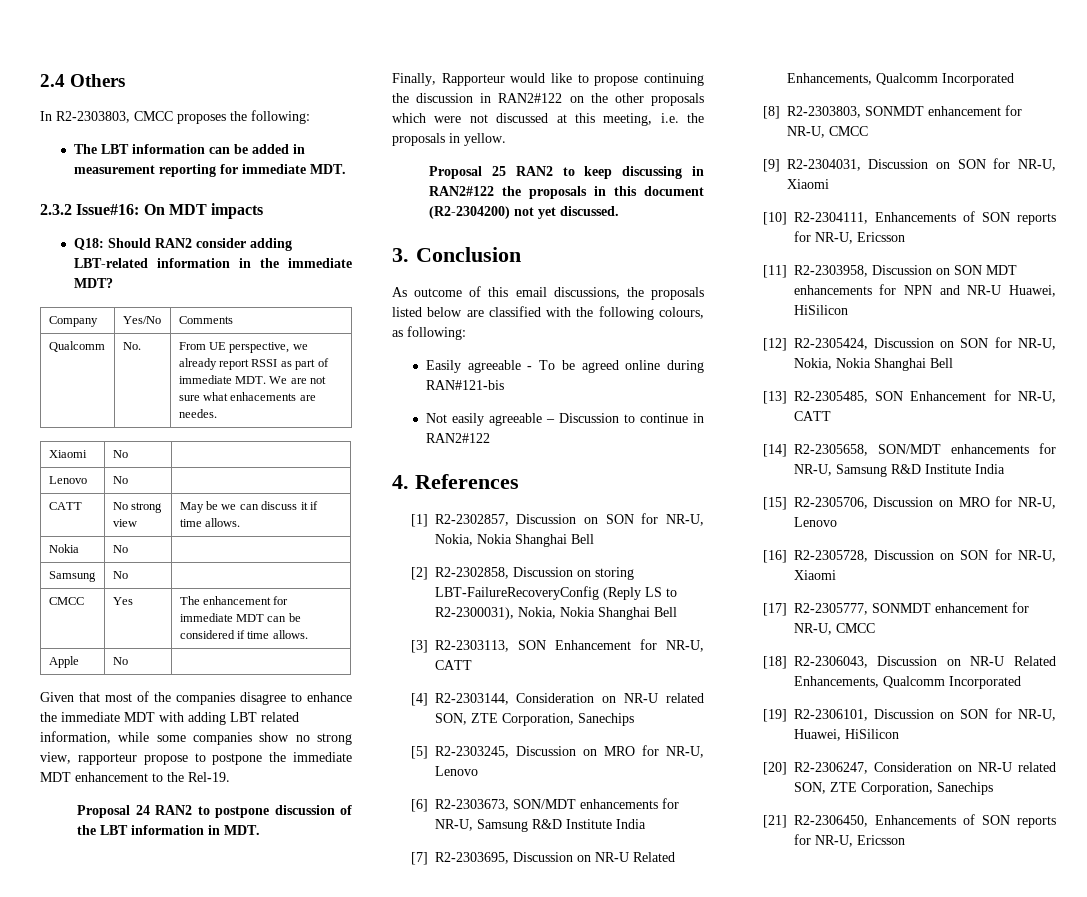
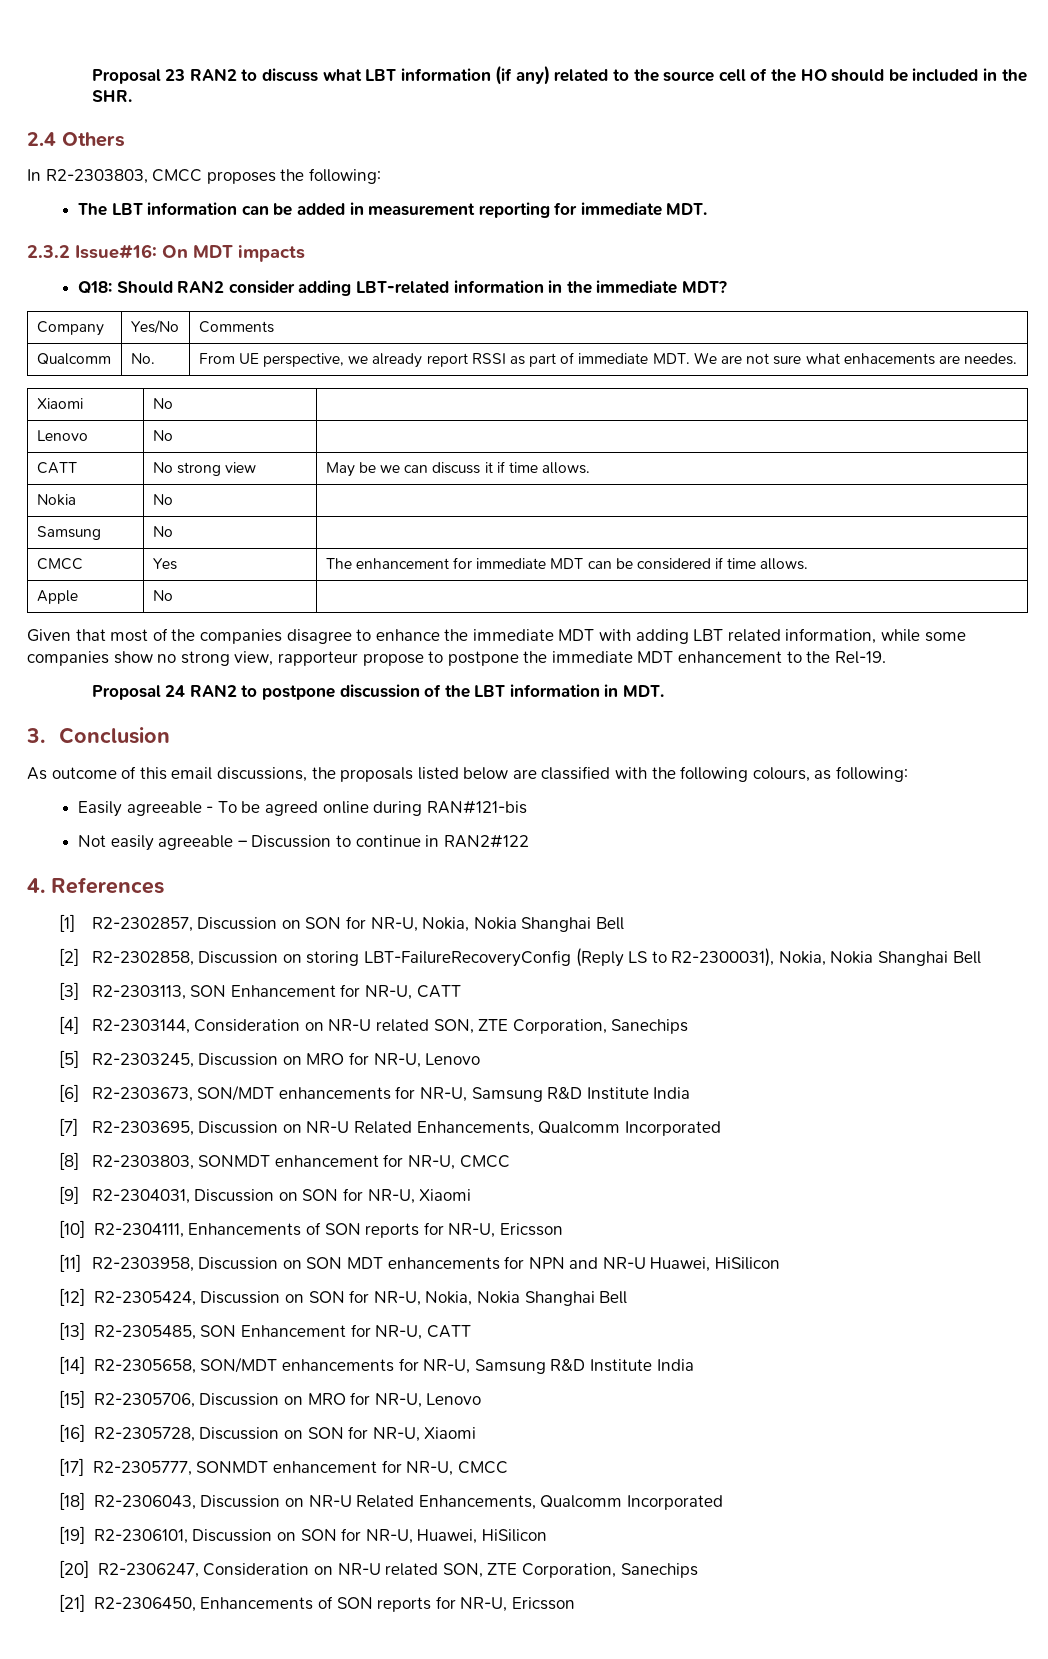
+ Proposal 23 RAN2 to discuss what LBT information (if any) related to the source cell of the HO should be included in the SHR.
- Finally, Rapporteur would like to propose continuing the discussion in RAN2#122 on the other proposals which were not discussed at this meeting, i.e. the proposals in yellow.
- Proposal 25 RAN2 to keep discussing in RAN2#122 the proposals in this document (R2-2304200) not yet discussed.

